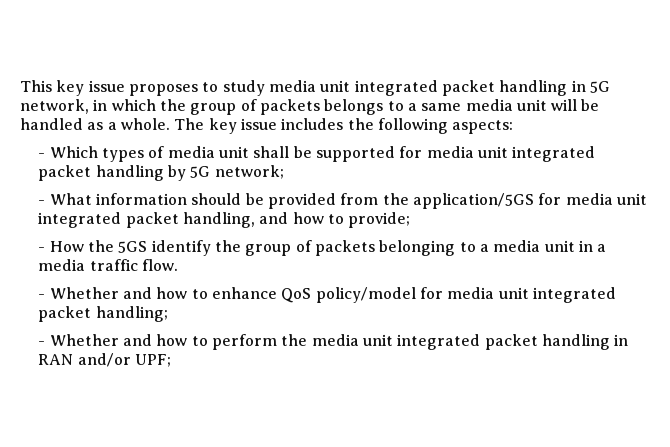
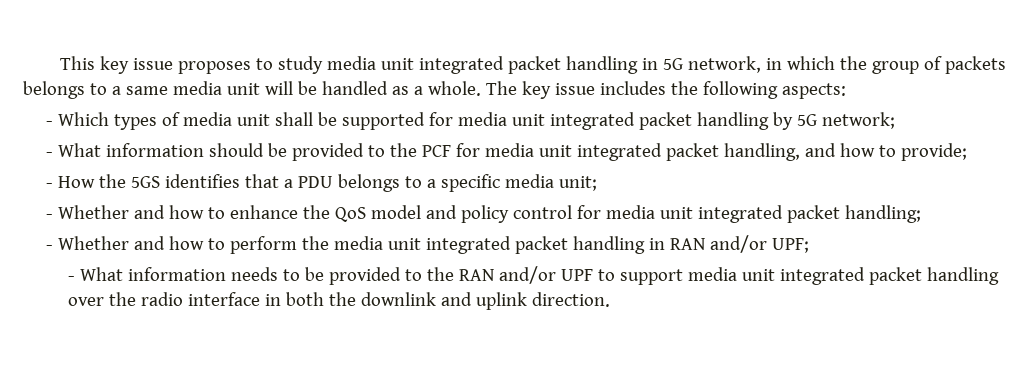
- - What information should be provided from the application/5GS for media unit integrated packet handling, and how to provide;
+ - What information should be provided to the PCF for media unit integrated packet handling, and how to provide;
- - How the 5GS identify the group of packets belonging to a media unit in a media traffic flow.
+ - How the 5GS identifies that a PDU belongs to a specific media unit;
- - Whether and how to enhance QoS policy/model for media unit integrated packet handling;
+ - Whether and how to enhance the QoS model and policy control for media unit integrated packet handling;
+ - What information needs to be provided to the RAN and/or UPF to support media unit integrated packet handling over the radio interface in both the downlink and uplink direction.

